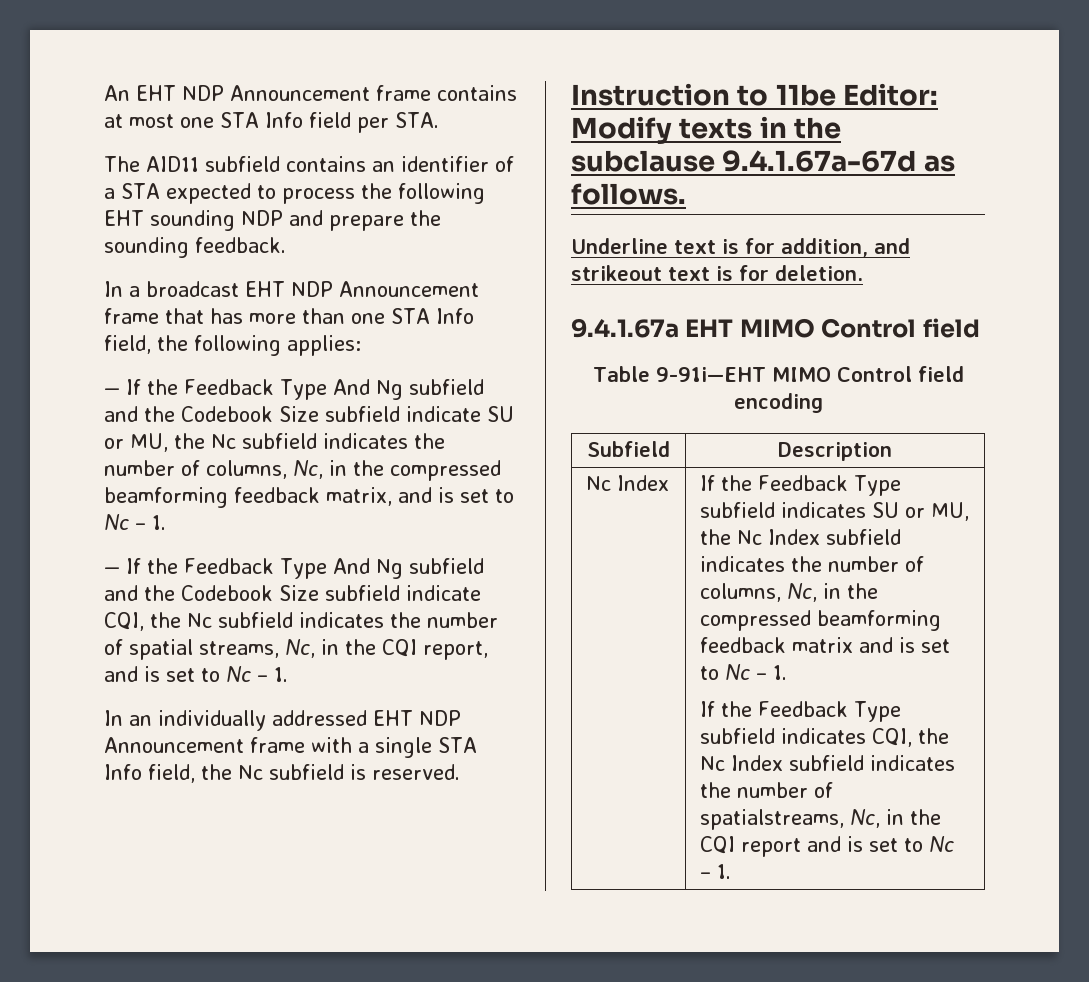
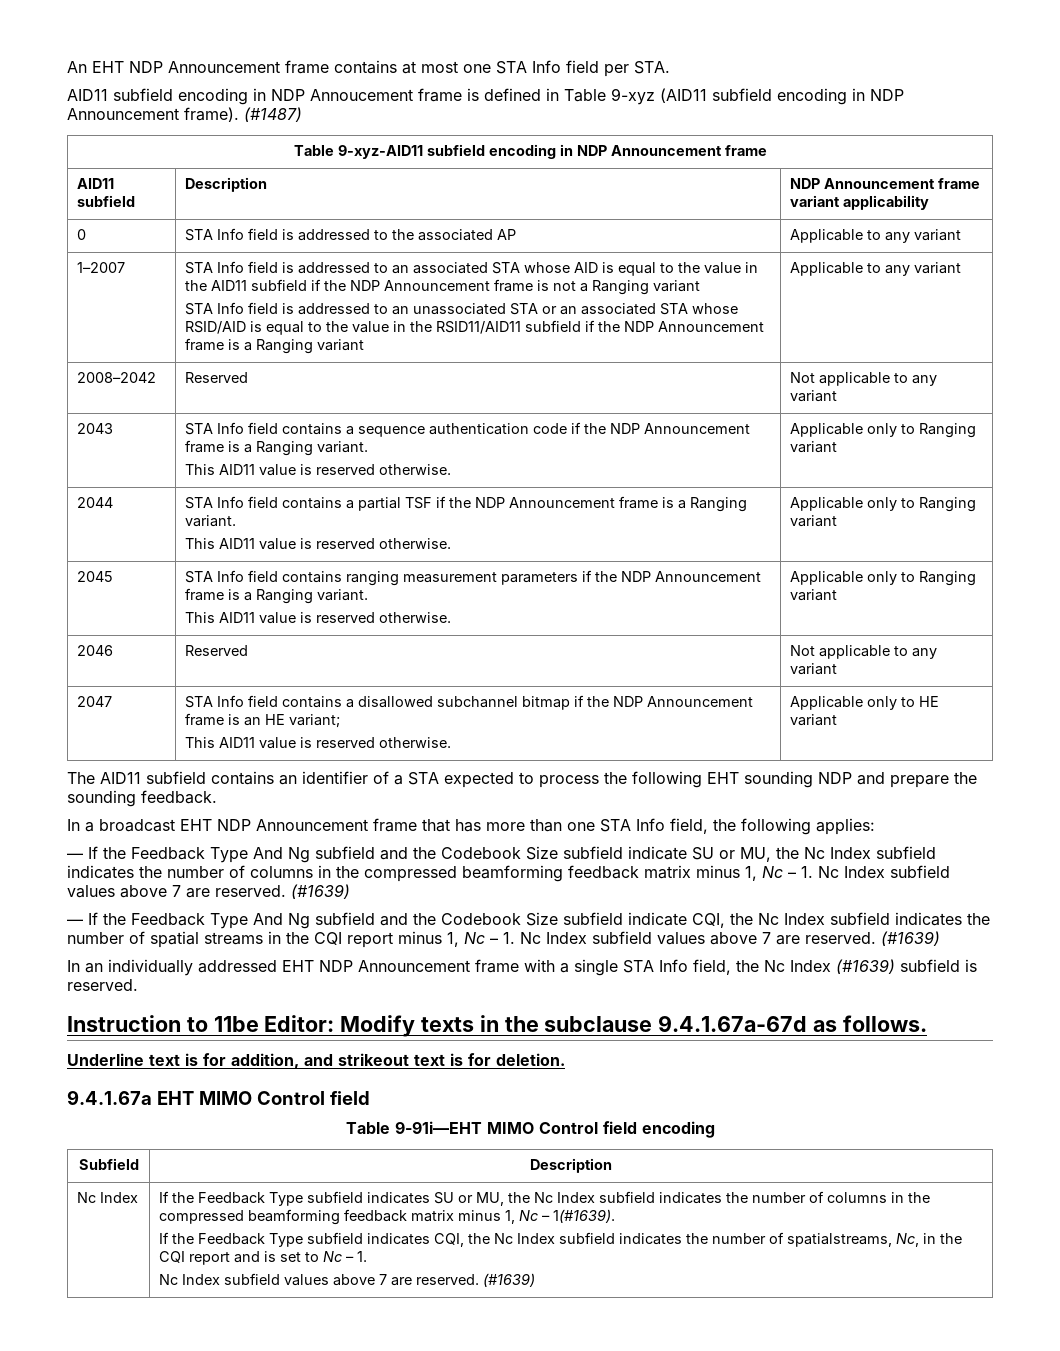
+ AID11 subfield encoding in NDP Annoucement frame is defined in Table 9-xyz (AID11 subfield encoding in NDP Announcement frame). (#1487)
+ Table 9-xyz-AID11 subfield encoding in NDP Announcement frame
+ AID11 subfield | Description | NDP Announcement frame variant applicability
+ 0 | STA Info field is addressed to the associated AP | Applicable to any variant
+ 1–2007 | STA Info field is addressed to an associated STA whose AID is equal to the value in the AID11 subfield if the NDP Announcement frame is not a Ranging variant
+ STA Info field is addressed to an unassociated STA or an associated STA whose RSID/AID is equal to the value in the RSID11/AID11 subfield if the NDP Announcement frame is a Ranging variant | Applicable to any variant
+ 2008–2042 | Reserved | Not applicable to any variant
+ 2043 | STA Info field contains a sequence authentication code if the NDP Announcement frame is a Ranging variant.
+ This AID11 value is reserved otherwise. | Applicable only to Ranging variant
+ 2044 | STA Info field contains a partial TSF if the NDP Announcement frame is a Ranging variant.
+ This AID11 value is reserved otherwise. | Applicable only to Ranging variant
+ 2045 | STA Info field contains ranging measurement parameters if the NDP Announcement frame is a Ranging variant.
+ This AID11 value is reserved otherwise. | Applicable only to Ranging variant
+ 2046 | Reserved | Not applicable to any variant
+ 2047 | STA Info field contains a disallowed subchannel bitmap if the NDP Announcement frame is an HE variant;
+ This AID11 value is reserved otherwise. | Applicable only to HE variant
- — If the Feedback Type And Ng subfield and the Codebook Size subfield indicate SU or MU, the Nc subfield indicates the number of columns, Nc, in the compressed beamforming feedback matrix, and is set to Nc – 1.
+ — If the Feedback Type And Ng subfield and the Codebook Size subfield indicate SU or MU, the Nc Index subfield indicates the number of columns in the compressed beamforming feedback matrix minus 1, Nc – 1. Nc Index subfield values above 7 are reserved. (#1639)
- — If the Feedback Type And Ng subfield and the Codebook Size subfield indicate CQI, the Nc subfield indicates the number of spatial streams, Nc, in the CQI report, and is set to Nc – 1.
+ — If the Feedback Type And Ng subfield and the Codebook Size subfield indicate CQI, the Nc Index subfield indicates the number of spatial streams in the CQI report minus 1, Nc – 1. Nc Index subfield values above 7 are reserved. (#1639)
- In an individually addressed EHT NDP Announcement frame with a single STA Info field, the Nc subfield is reserved.
+ In an individually addressed EHT NDP Announcement frame with a single STA Info field, the Nc Index (#1639) subfield is reserved.
- If the Feedback Type subfield indicates SU or MU, the Nc Index subfield indicates the number of columns, Nc, in the compressed beamforming feedback matrix and is set to Nc – 1.
+ If the Feedback Type subfield indicates SU or MU, the Nc Index subfield indicates the number of columns in the compressed beamforming feedback matrix minus 1, Nc – 1(#1639).
  If the Feedback Type subfield indicates CQI, the Nc Index subfield indicates the number of spatialstreams, Nc, in the CQI report and is set to Nc – 1.
+ Nc Index subfield values above 7 are reserved. (#1639)

